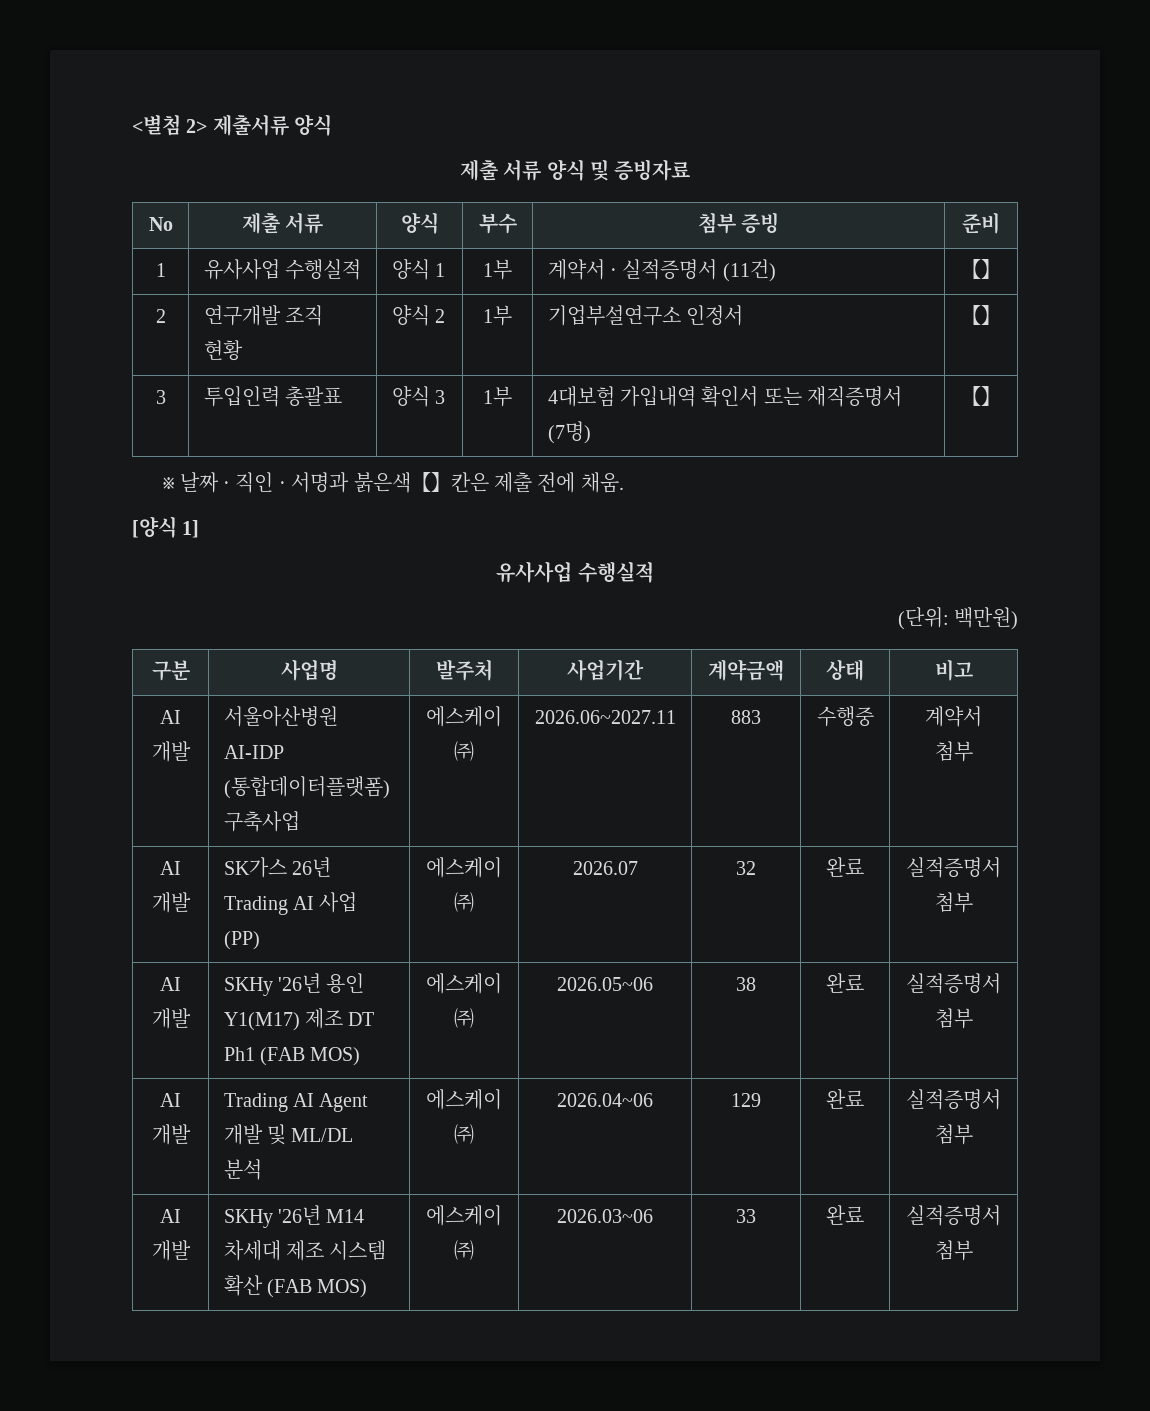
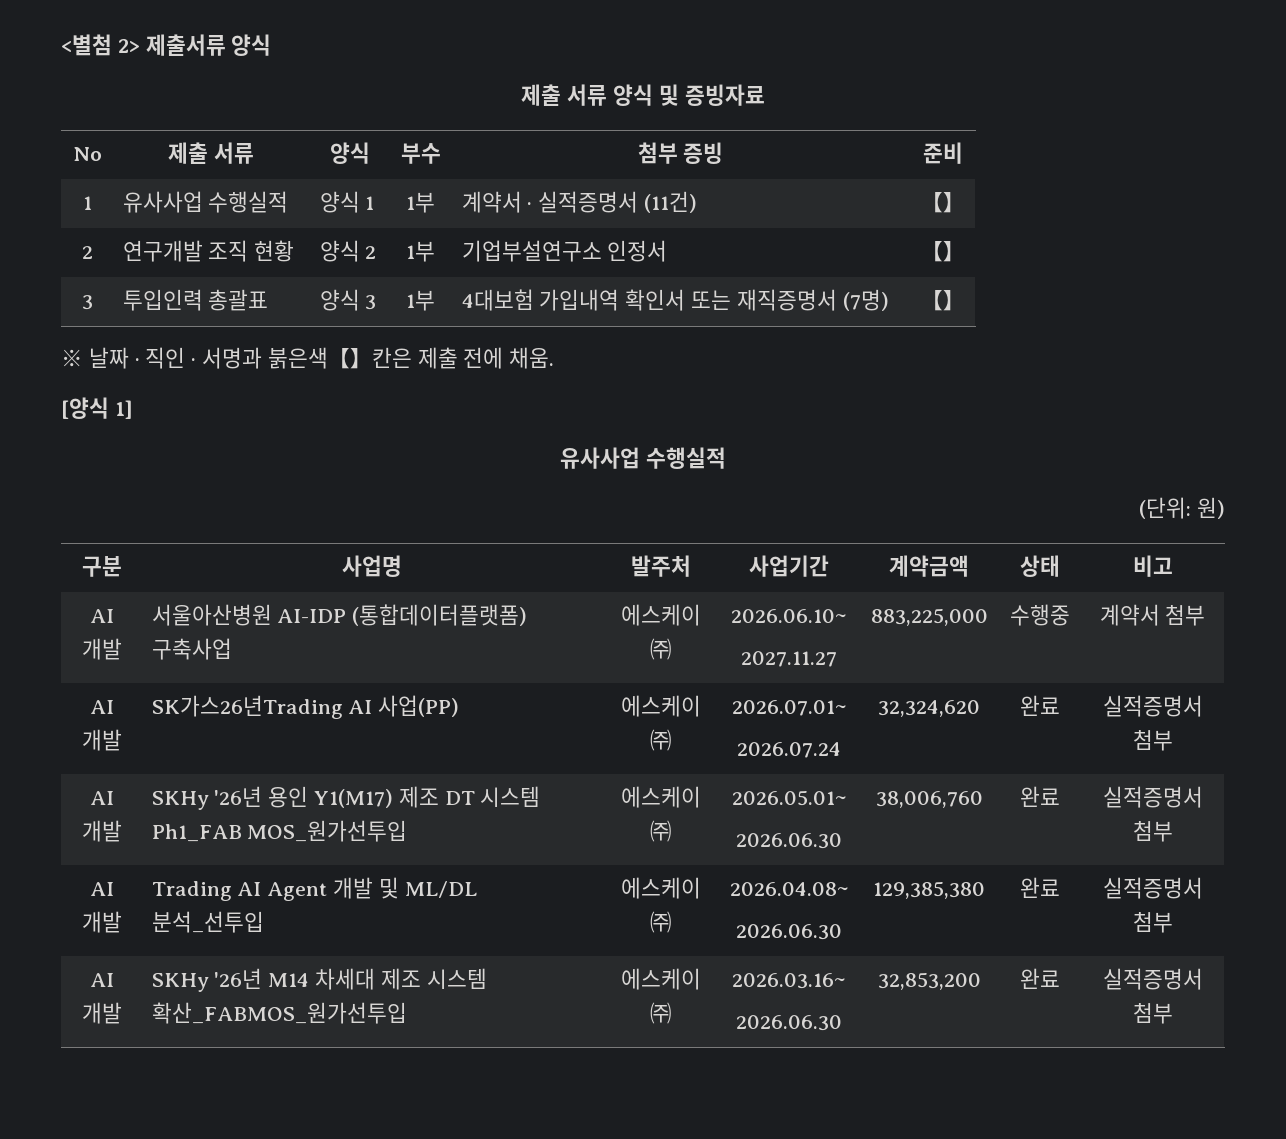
- (단위: 백만원)
+ (단위: 원)
- AI 개발 | 서울아산병원 AI-IDP (통합데이터플랫폼) 구축사업 | 에스케이㈜ | 2026.06~2027.11 | 883 | 수행중 | 계약서 첨부
+ AI 개발 | 서울아산병원 AI-IDP (통합데이터플랫폼) 구축사업 | 에스케이㈜ | 2026.06.10~
+ 2027.11.27 | 883,225,000 | 수행중 | 계약서 첨부
- AI 개발 | SK가스 26년 Trading AI 사업 (PP) | 에스케이㈜ | 2026.07 | 32 | 완료 | 실적증명서 첨부
+ AI 개발 | SK가스26년Trading AI 사업(PP) | 에스케이㈜ | 2026.07.01~
+ 2026.07.24 | 32,324,620 | 완료 | 실적증명서 첨부
- AI 개발 | SKHy '26년 용인 Y1(M17) 제조 DT Ph1 (FAB MOS) | 에스케이㈜ | 2026.05~06 | 38 | 완료 | 실적증명서 첨부
+ AI 개발 | SKHy '26년 용인 Y1(M17) 제조 DT 시스템 Ph1_FAB MOS_원가선투입 | 에스케이㈜ | 2026.05.01~
+ 2026.06.30 | 38,006,760 | 완료 | 실적증명서 첨부
- AI 개발 | Trading AI Agent 개발 및 ML/DL 분석 | 에스케이㈜ | 2026.04~06 | 129 | 완료 | 실적증명서 첨부
+ AI 개발 | Trading AI Agent 개발 및 ML/DL 분석_선투입 | 에스케이㈜ | 2026.04.08~
+ 2026.06.30 | 129,385,380 | 완료 | 실적증명서 첨부
- AI 개발 | SKHy '26년 M14 차세대 제조 시스템 확산 (FAB MOS) | 에스케이㈜ | 2026.03~06 | 33 | 완료 | 실적증명서 첨부
+ AI 개발 | SKHy '26년 M14 차세대 제조 시스템 확산_FABMOS_원가선투입 | 에스케이㈜ | 2026.03.16~
+ 2026.06.30 | 32,853,200 | 완료 | 실적증명서 첨부

